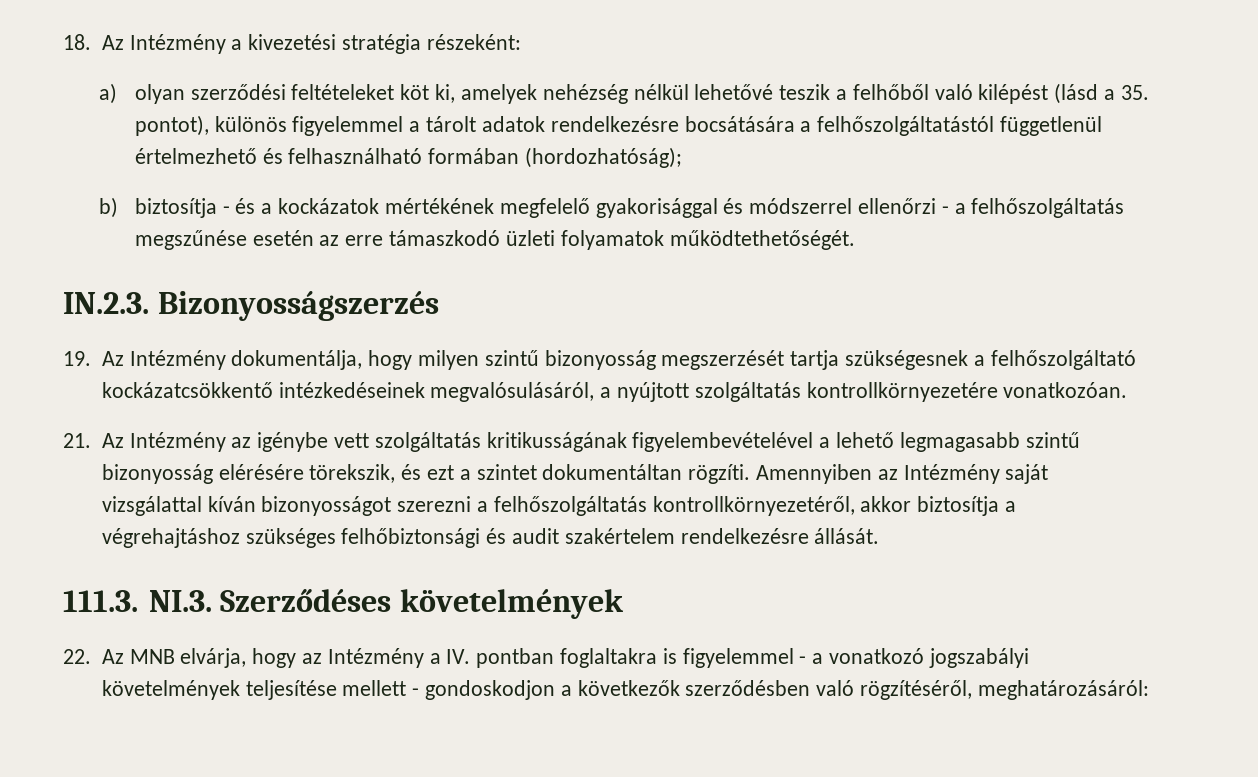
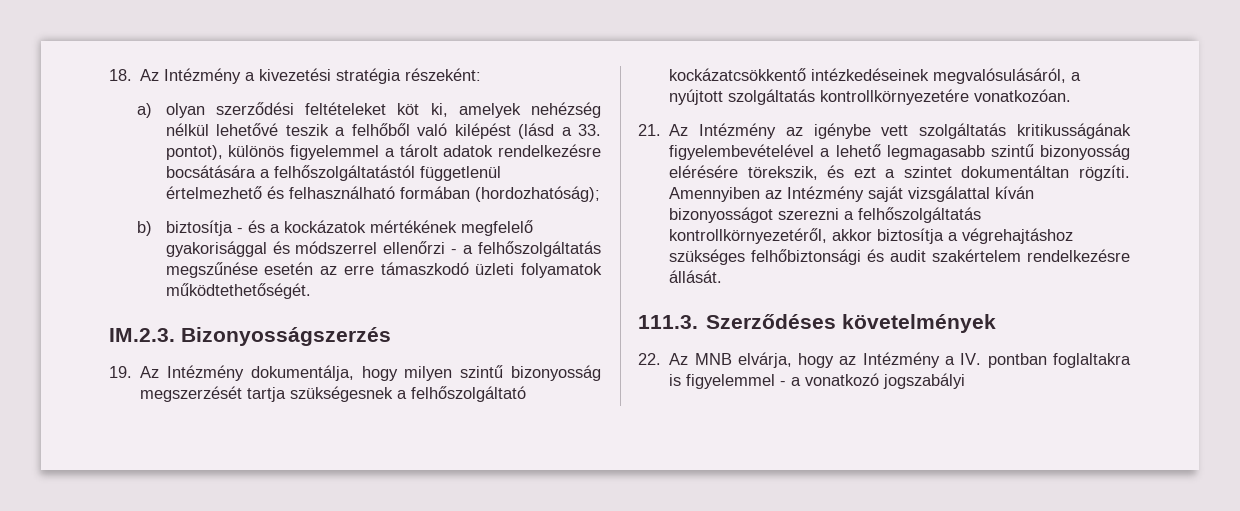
- a) olyan szerződési feltételeket köt ki, amelyek nehézség nélkül lehetővé teszik a felhőből való kilépést (lásd a 35. pontot), különös figyelemmel a tárolt adatok rendelkezésre bocsátására a felhőszolgáltatástól függetlenül értelmezhető és felhasználható formában (hordozhatóság);
+ a) olyan szerződési feltételeket köt ki, amelyek nehézség nélkül lehetővé teszik a felhőből való kilépést (lásd a 33. pontot), különös figyelemmel a tárolt adatok rendelkezésre bocsátására a felhőszolgáltatástól függetlenül értelmezhető és felhasználható formában (hordozhatóság);
- IN.2.3. Bizonyosságszerzés
+ IM.2.3. Bizonyosságszerzés
- 111.3. NI.3. Szerződéses követelmények
+ 111.3. Szerződéses követelmények
- 22. Az MNB elvárja, hogy az Intézmény a IV. pontban foglaltakra is figyelemmel - a vonatkozó jogszabályi követelmények teljesítése mellett - gondoskodjon a következők szerződésben való rögzítéséről, meghatározásáról:
+ 22. Az MNB elvárja, hogy az Intézmény a IV. pontban foglaltakra is figyelemmel - a vonatkozó jogszabályi

